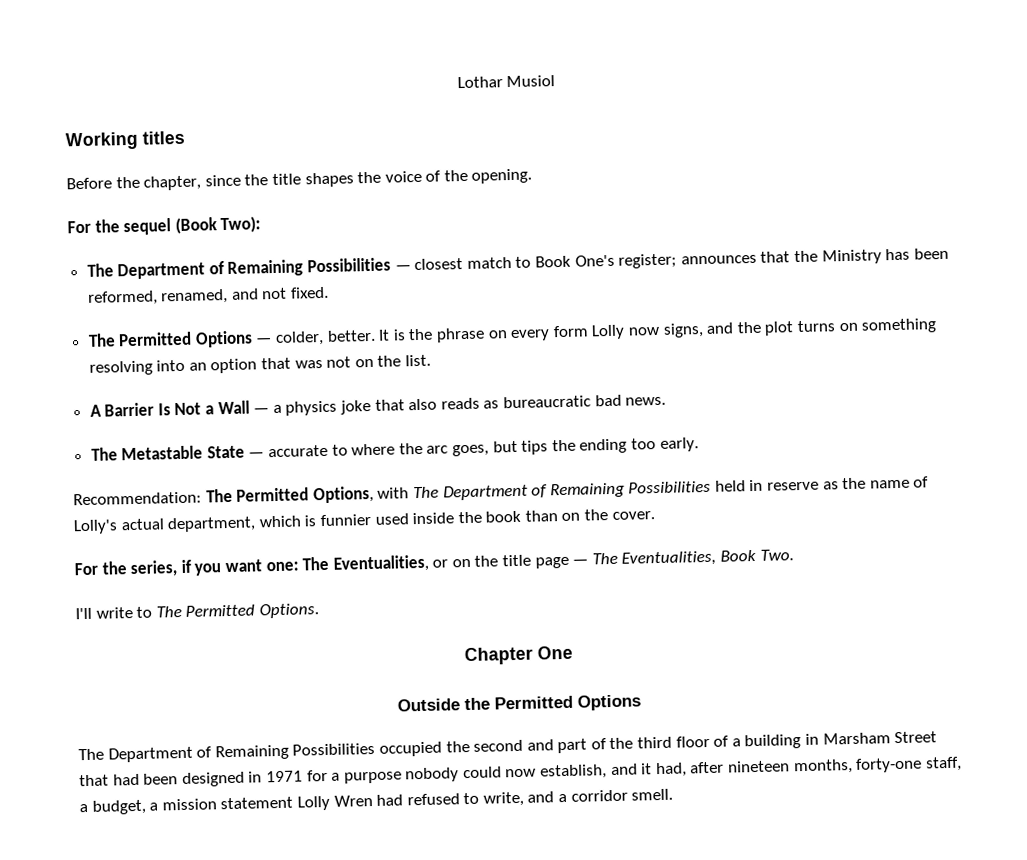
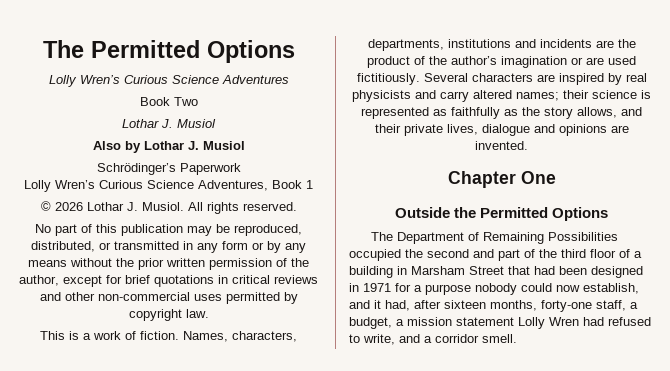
- Lothar Musiol
- Working titles
- Before the chapter, since the title shapes the voice of the opening.
- For the sequel (Book Two):
- The Department of Remaining Possibilities — closest match to Book One's register; announces that the Ministry has been reformed, renamed, and not fixed.
- The Permitted Options — colder, better. It is the phrase on every form Lolly now signs, and the plot turns on something resolving into an option that was not on the list.
- A Barrier Is Not a Wall — a physics joke that also reads as bureaucratic bad news.
- The Metastable State — accurate to where the arc goes, but tips the ending too early.
- Recommendation: The Permitted Options, with The Department of Remaining Possibilities held in reserve as the name of Lolly's actual department, which is funnier used inside the book than on the cover.
- For the series, if you want one: The Eventualities, or on the title page — The Eventualities, Book Two.
- I'll write to The Permitted Options.
+ The Permitted Options
+ Lolly Wren’s Curious Science Adventures
+ Book Two
+ Lothar J. Musiol
+ Also by Lothar J. Musiol
+ Schrödinger’s Paperwork
+ Lolly Wren’s Curious Science Adventures, Book 1
+ © 2026 Lothar J. Musiol. All rights reserved.
+ No part of this publication may be reproduced, distributed, or transmitted in any form or by any means without the prior written permission of the author, except for brief quotations in critical reviews and other non-commercial uses permitted by copyright law.
+ This is a work of fiction. Names, characters, departments, institutions and incidents are the product of the author’s imagination or are used fictitiously. Several characters are inspired by real physicists and carry altered names; their science is represented as faithfully as the story allows, and their private lives, dialogue and opinions are invented.
- The Department of Remaining Possibilities occupied the second and part of the third floor of a building in Marsham Street that had been designed in 1971 for a purpose nobody could now establish, and it had, after nineteen months, forty-one staff, a budget, a mission statement Lolly Wren had refused to write, and a corridor smell.
+ The Department of Remaining Possibilities occupied the second and part of the third floor of a building in Marsham Street that had been designed in 1971 for a purpose nobody could now establish, and it had, after sixteen months, forty-one staff, a budget, a mission statement Lolly Wren had refused to write, and a corridor smell.

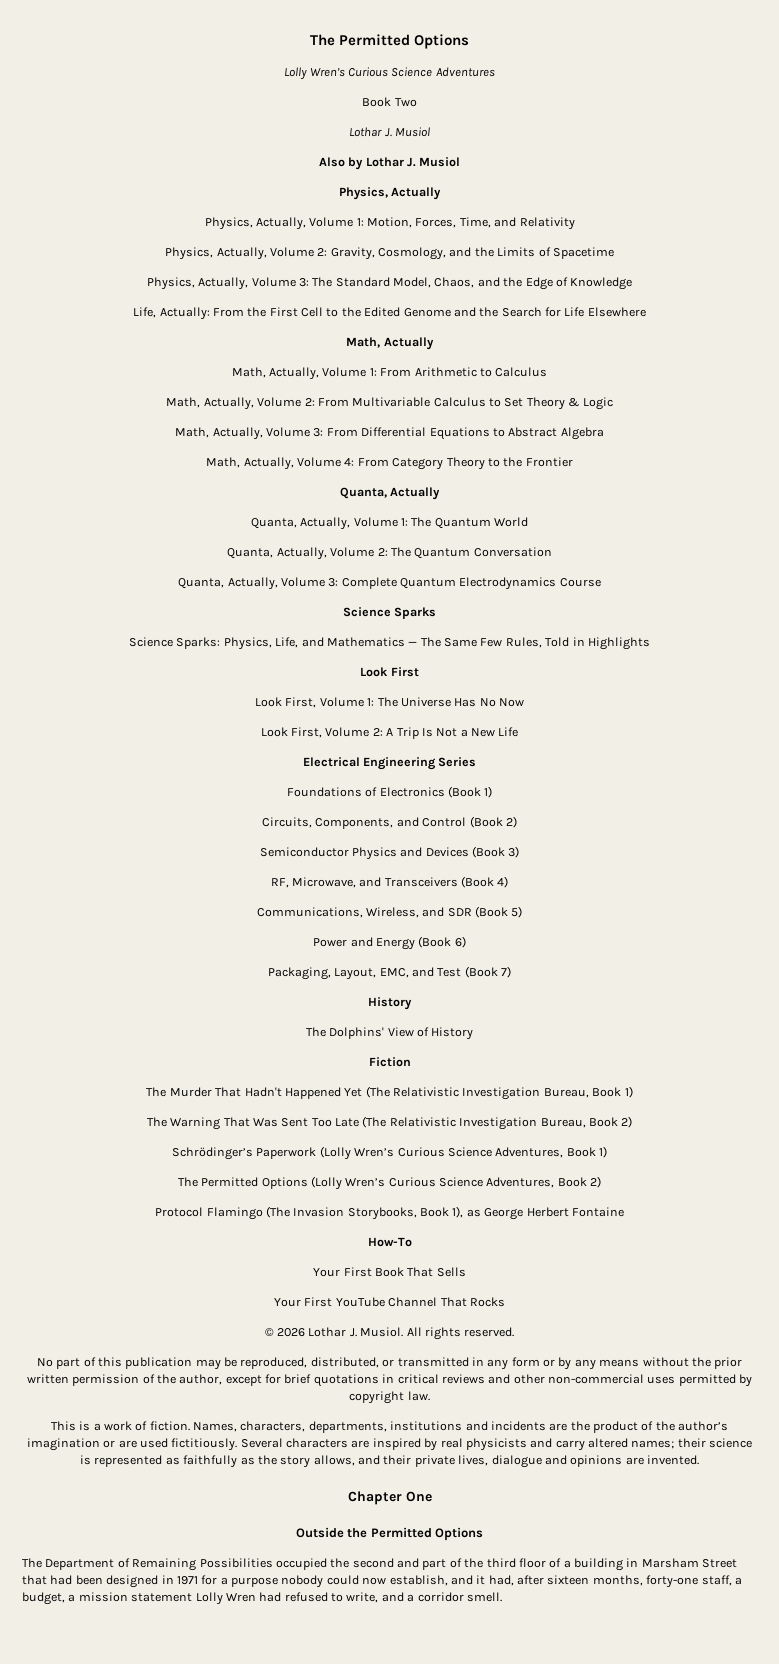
+ Physics, Actually
+ Physics, Actually, Volume 1: Motion, Forces, Time, and Relativity
+ Physics, Actually, Volume 2: Gravity, Cosmology, and the Limits of Spacetime
+ Physics, Actually, Volume 3: The Standard Model, Chaos, and the Edge of Knowledge
+ Life, Actually: From the First Cell to the Edited Genome and the Search for Life Elsewhere
+ Math, Actually
+ Math, Actually, Volume 1: From Arithmetic to Calculus
+ Math, Actually, Volume 2: From Multivariable Calculus to Set Theory & Logic
+ Math, Actually, Volume 3: From Differential Equations to Abstract Algebra
+ Math, Actually, Volume 4: From Category Theory to the Frontier
+ Quanta, Actually
+ Quanta, Actually, Volume 1: The Quantum World
+ Quanta, Actually, Volume 2: The Quantum Conversation
+ Quanta, Actually, Volume 3: Complete Quantum Electrodynamics Course
+ Science Sparks
+ Science Sparks: Physics, Life, and Mathematics — The Same Few Rules, Told in Highlights
+ Look First
+ Look First, Volume 1: The Universe Has No Now
+ Look First, Volume 2: A Trip Is Not a New Life
+ Electrical Engineering Series
+ Foundations of Electronics (Book 1)
+ Circuits, Components, and Control (Book 2)
+ Semiconductor Physics and Devices (Book 3)
+ RF, Microwave, and Transceivers (Book 4)
+ Communications, Wireless, and SDR (Book 5)
+ Power and Energy (Book 6)
+ Packaging, Layout, EMC, and Test (Book 7)
+ History
+ The Dolphins' View of History
+ Fiction
+ The Murder That Hadn't Happened Yet (The Relativistic Investigation Bureau, Book 1)
+ The Warning That Was Sent Too Late (The Relativistic Investigation Bureau, Book 2)
- Schrödinger’s Paperwork
- Lolly Wren’s Curious Science Adventures, Book 1
+ Schrödinger’s Paperwork (Lolly Wren’s Curious Science Adventures, Book 1)
+ The Permitted Options (Lolly Wren’s Curious Science Adventures, Book 2)
+ Protocol Flamingo (The Invasion Storybooks, Book 1), as George Herbert Fontaine
+ How-To
+ Your First Book That Sells
+ Your First YouTube Channel That Rocks

